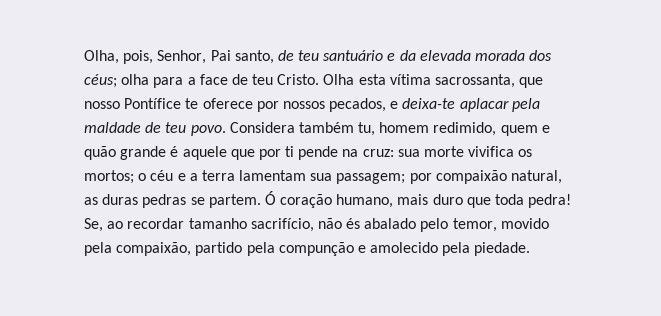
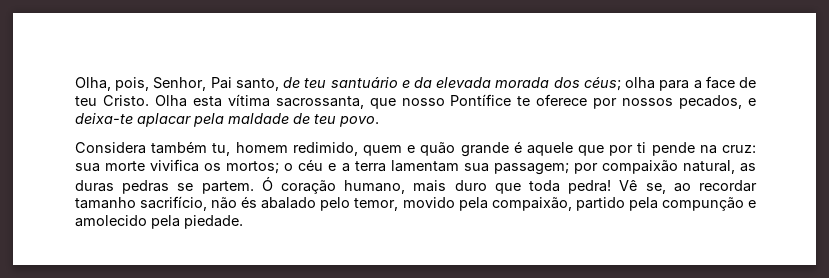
- Olha esta vítima sacrossanta, que nosso Pontífice te oferece por nossos pecados, e deixa-te aplacar pela maldade de teu povo. Considera também tu, homem redimido, quem e quão grande é aquele que por ti pende na cruz: sua morte vivifica os mortos; o céu e a terra lamentam sua passagem; por compaixão natural, as duras pedras se partem.
+ Olha esta vítima sacrossanta, que nosso Pontífice te oferece por nossos pecados, e deixa-te aplacar pela maldade de teu povo.
+ Considera também tu, homem redimido, quem e quão grande é aquele que por ti pende na cruz: sua morte vivifica os mortos; o céu e a terra lamentam sua passagem; por compaixão natural, as duras pedras se partem.
- Se, ao recordar tamanho sacrifício, não és abalado pelo temor, movido pela compaixão, partido pela compunção e amolecido pela piedade.
+ Vê se, ao recordar tamanho sacrifício, não és abalado pelo temor, movido pela compaixão, partido pela compunção e amolecido pela piedade.

